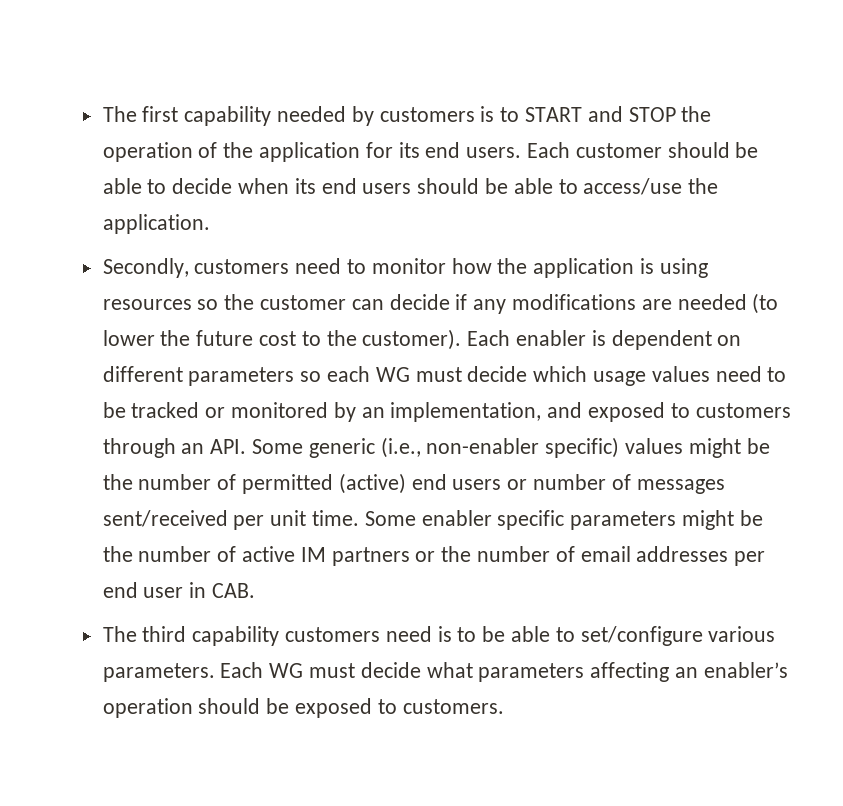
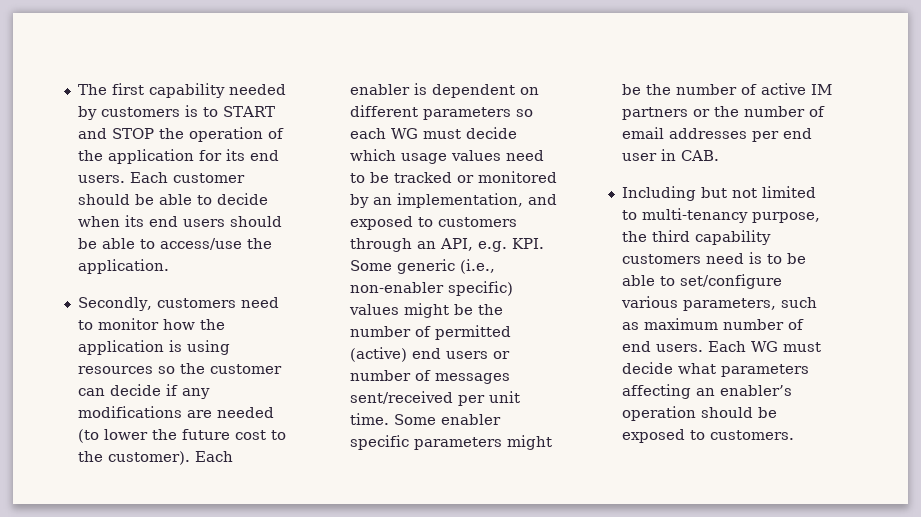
- Each enabler is dependent on different parameters so each WG must decide which usage values need to be tracked or monitored by an implementation, and exposed to customers through an API. Some generic (i.e., non-enabler specific) values might be the number of permitted (active) end users or number of messages sent/received per unit time.
+ Each enabler is dependent on different parameters so each WG must decide which usage values need to be tracked or monitored by an implementation, and exposed to customers through an API, e.g. KPI. Some generic (i.e., non-enabler specific) values might be the number of permitted (active) end users or number of messages sent/received per unit time.
- The third capability customers need is to be able to set/configure various parameters.
+ Including but not limited to multi-tenancy purpose, the third capability customers need is to be able to set/configure various parameters, such as maximum number of end users.

